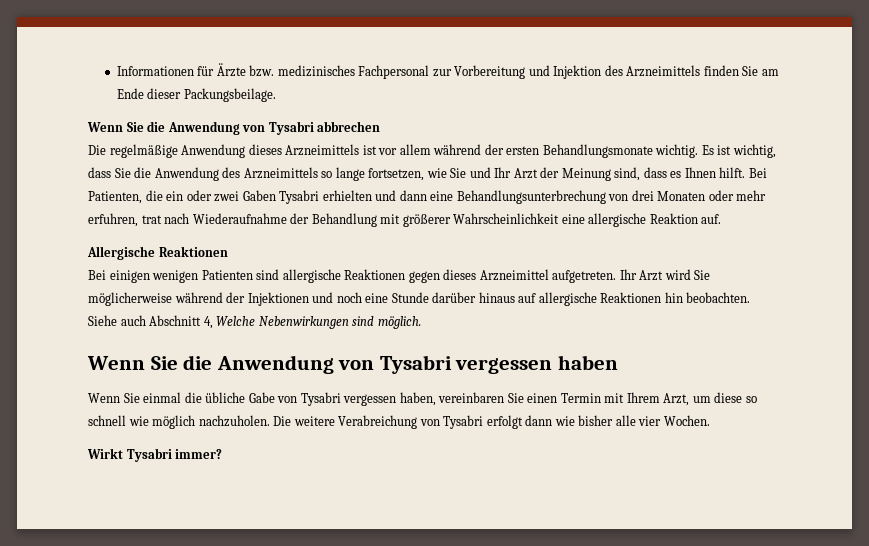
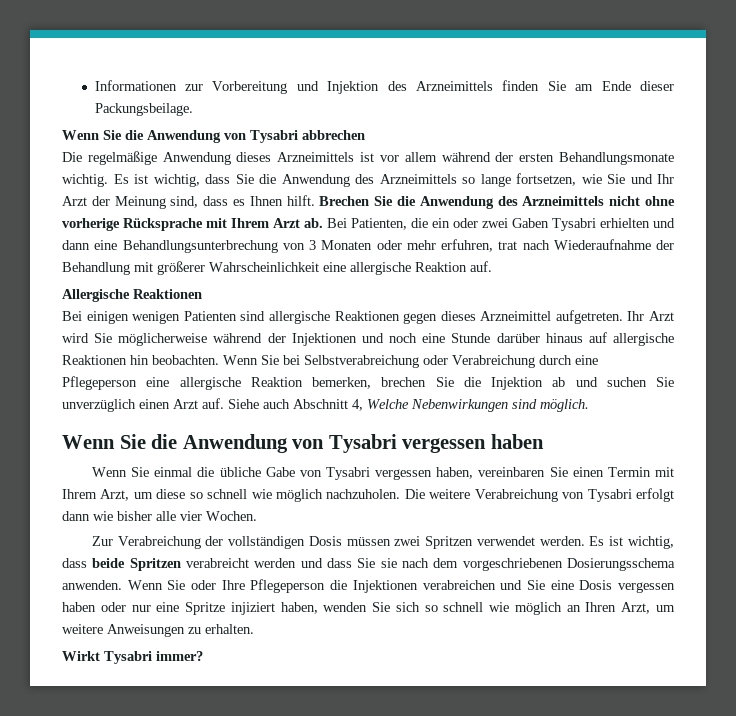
- Informationen für Ärzte bzw. medizinisches Fachpersonal zur Vorbereitung und Injektion des Arzneimittels finden Sie am Ende dieser Packungsbeilage.
+ Informationen zur Vorbereitung und Injektion des Arzneimittels finden Sie am Ende dieser Packungsbeilage.
+ Brechen Sie die Anwendung des Arzneimittels nicht ohne vorherige Rücksprache mit Ihrem Arzt ab.
- Bei Patienten, die ein oder zwei Gaben Tysabri erhielten und dann eine Behandlungsunterbrechung von drei Monaten oder mehr erfuhren, trat nach Wiederaufnahme der Behandlung mit größerer Wahrscheinlichkeit eine allergische Reaktion auf.
+ Bei Patienten, die ein oder zwei Gaben Tysabri erhielten und dann eine Behandlungsunterbrechung von 3 Monaten oder mehr erfuhren, trat nach Wiederaufnahme der Behandlung mit größerer Wahrscheinlichkeit eine allergische Reaktion auf.
+ Wenn Sie bei Selbstverabreichung oder Verabreichung durch eine Pflegeperson eine allergische Reaktion bemerken, brechen Sie die Injektion ab und suchen Sie unverzüglich einen Arzt auf.
+ Zur Verabreichung der vollständigen Dosis müssen zwei Spritzen verwendet werden. Es ist wichtig, dass beide Spritzen verabreicht werden und dass Sie sie nach dem vorgeschriebenen Dosierungsschema anwenden. Wenn Sie oder Ihre Pflegeperson die Injektionen verabreichen und Sie eine Dosis vergessen haben oder nur eine Spritze injiziert haben, wenden Sie sich so schnell wie möglich an Ihren Arzt, um weitere Anweisungen zu erhalten.

